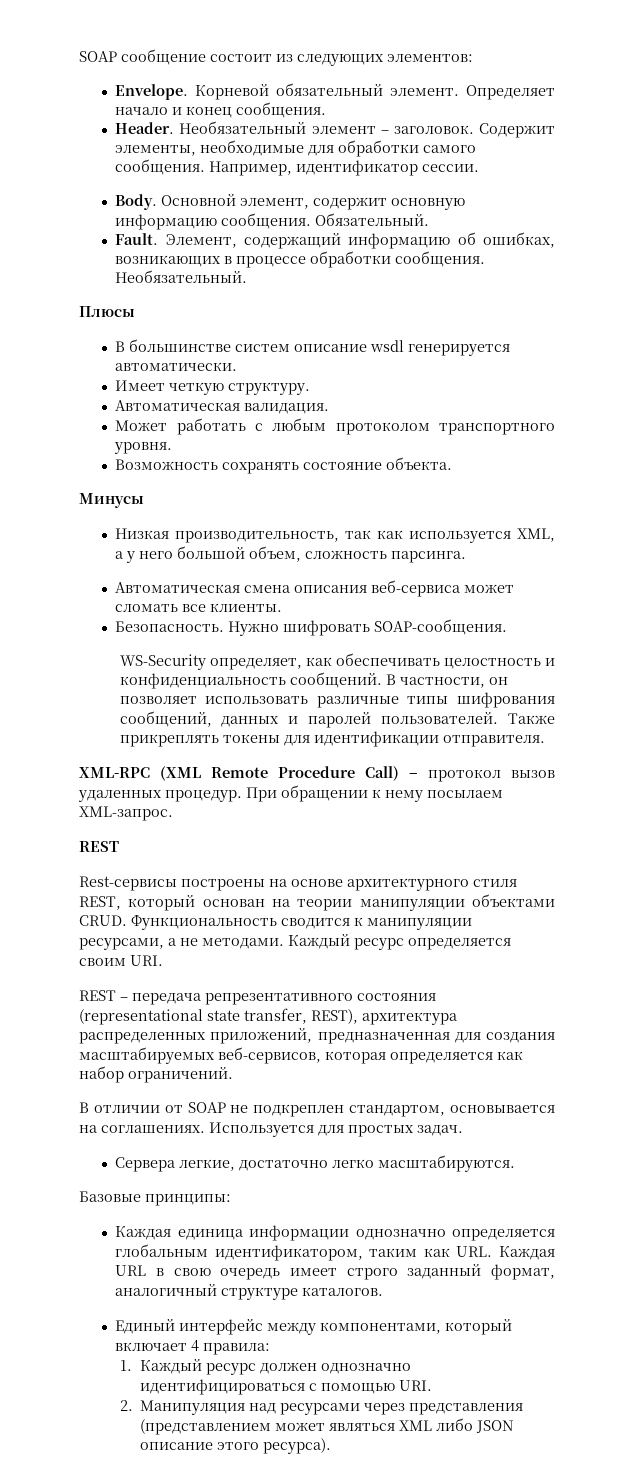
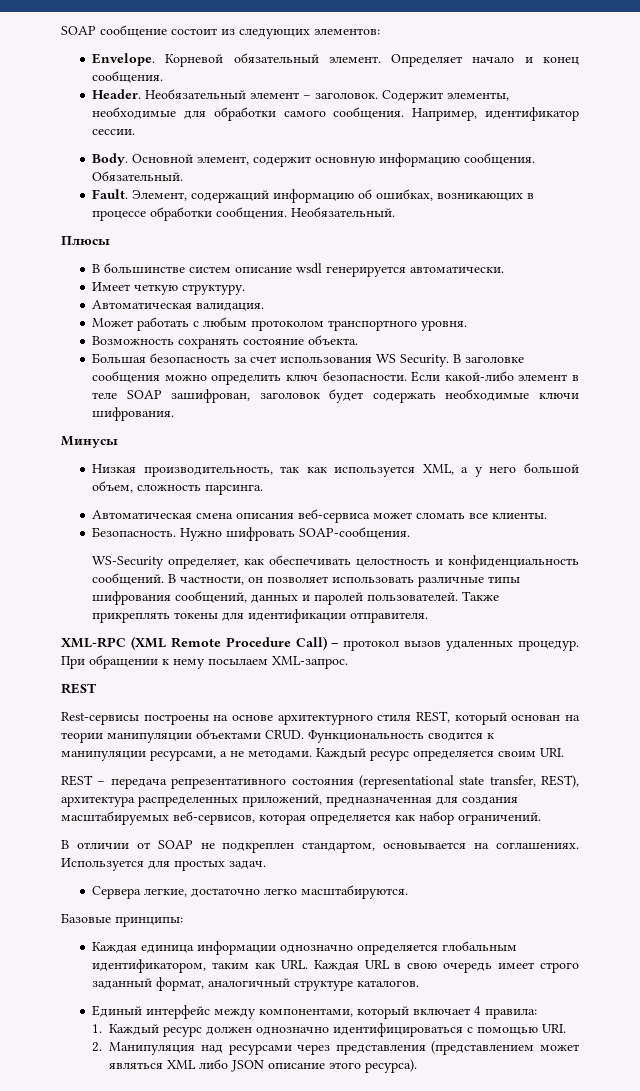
+ Большая безопасность за счет использования WS Security. В заголовке сообщения можно определить ключ безопасности. Если какой-либо элемент в теле SOAP зашифрован, заголовок будет содержать необходимые ключи шифрования.

